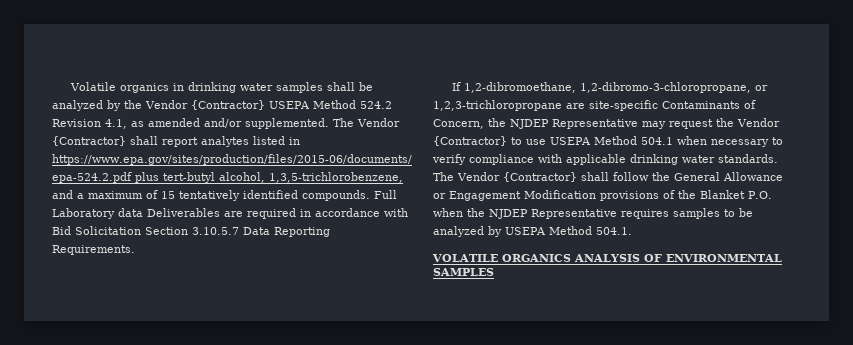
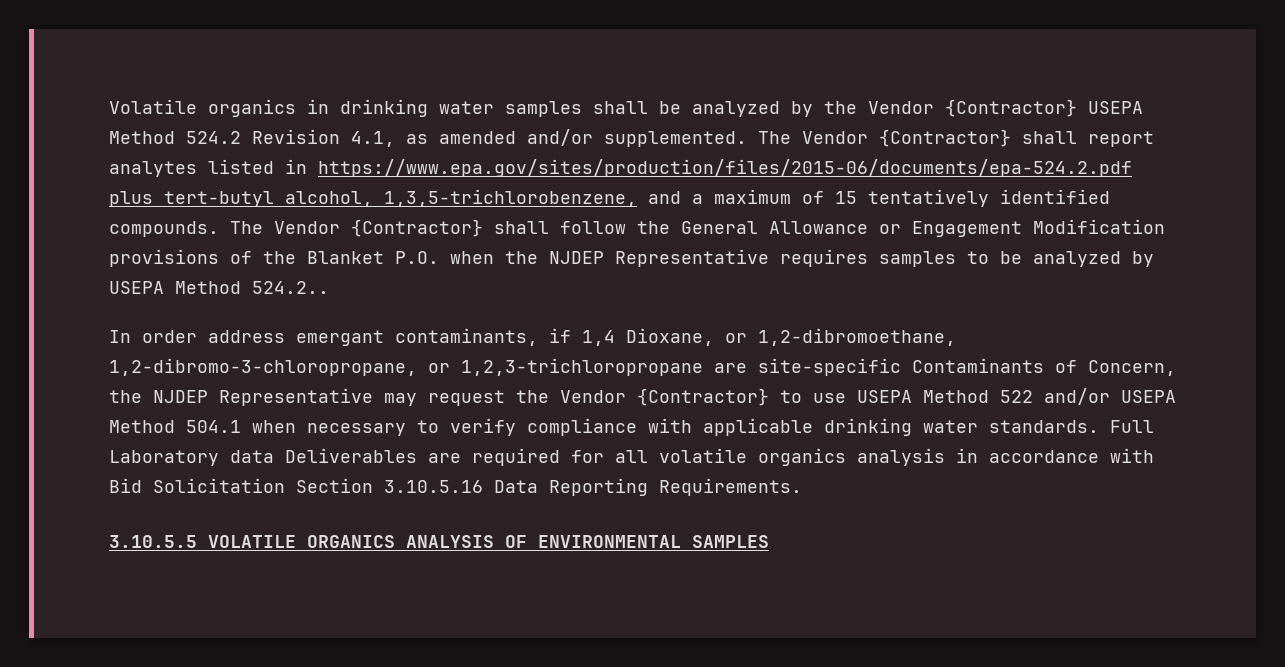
- Full Laboratory data Deliverables are required in accordance with Bid Solicitation Section 3.10.5.7 Data Reporting Requirements.
- If 1,2-dibromoethane, 1,2-dibromo-3-chloropropane, or 1,2,3-trichloropropane are site-specific Contaminants of Concern, the NJDEP Representative may request the Vendor {Contractor} to use USEPA Method 504.1 when necessary to verify compliance with applicable drinking water standards.
- The Vendor {Contractor} shall follow the General Allowance or Engagement Modification provisions of the Blanket P.O. when the NJDEP Representative requires samples to be analyzed by USEPA Method 504.1.
- VOLATILE ORGANICS ANALYSIS OF ENVIRONMENTAL SAMPLES
+ The Vendor {Contractor} shall follow the General Allowance or Engagement Modification provisions of the Blanket P.O. when the NJDEP Representative requires samples to be analyzed by USEPA Method 524.2..
+ In order address emergant contaminants, if 1,4 Dioxane, or 1,2-dibromoethane, 1,2-dibromo-3-chloropropane, or 1,2,3-trichloropropane are site-specific Contaminants of Concern, the NJDEP Representative may request the Vendor {Contractor} to use USEPA Method 522 and/or USEPA Method 504.1 when necessary to verify compliance with applicable drinking water standards. Full Laboratory data Deliverables are required for all volatile organics analysis in accordance with Bid Solicitation Section 3.10.5.16 Data Reporting Requirements.
+ 3.10.5.5 VOLATILE ORGANICS ANALYSIS OF ENVIRONMENTAL SAMPLES

